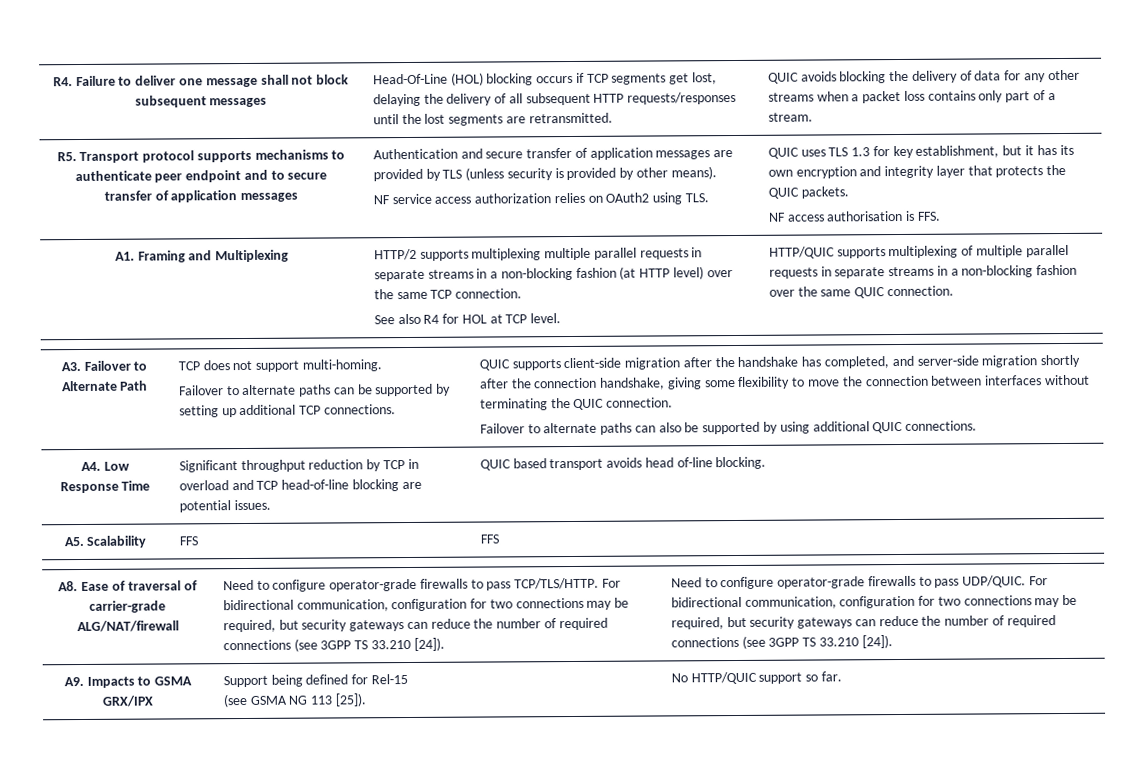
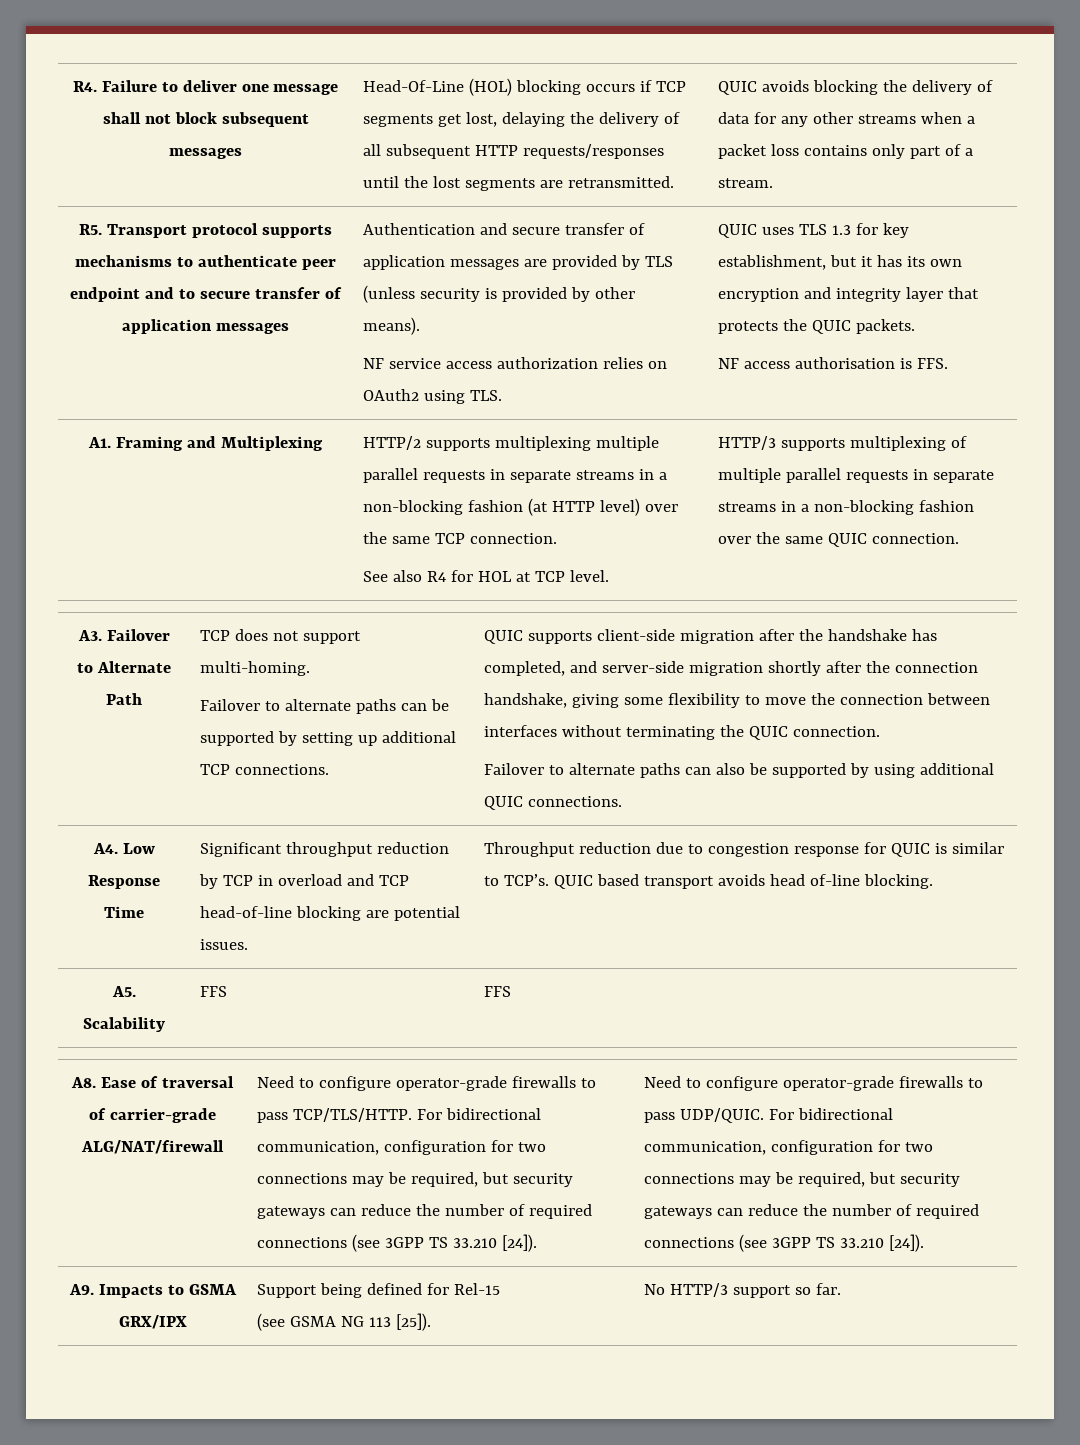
- HTTP/QUIC supports multiplexing of multiple parallel requests in separate streams in a non-blocking fashion over the same QUIC connection.
+ HTTP/3 supports multiplexing of multiple parallel requests in separate streams in a non-blocking fashion over the same QUIC connection.
- A4. Low Response Time | Significant throughput reduction by TCP in overload and TCP head-of-line blocking are potential issues. | QUIC based transport avoids head of-line blocking.
+ A4. Low Response Time | Significant throughput reduction by TCP in overload and TCP head-of-line blocking are potential issues. | Throughput reduction due to congestion response for QUIC is similar to TCP’s. QUIC based transport avoids head of-line blocking.
  A9. Impacts to GSMA GRX/IPX | Support being defined for Rel-15
- (see GSMA NG 113 [25]). | No HTTP/QUIC support so far.
+ (see GSMA NG 113 [25]). | No HTTP/3 support so far.

